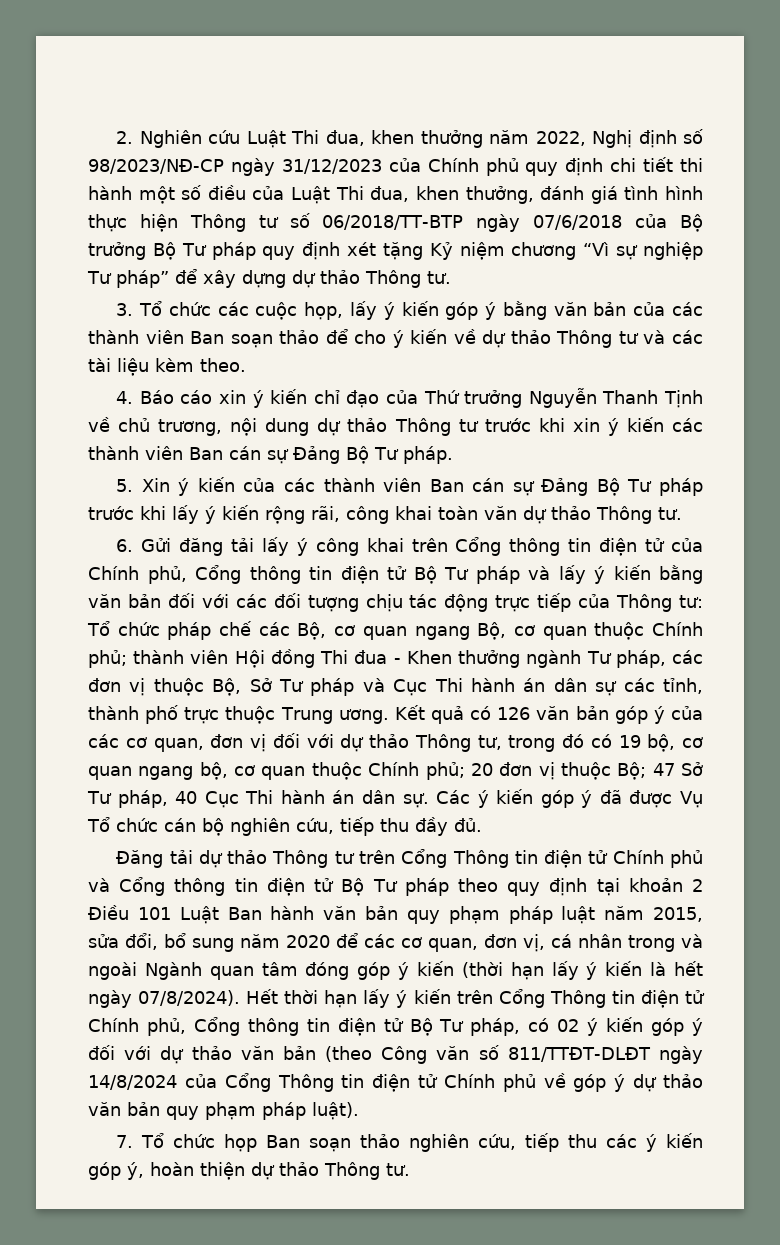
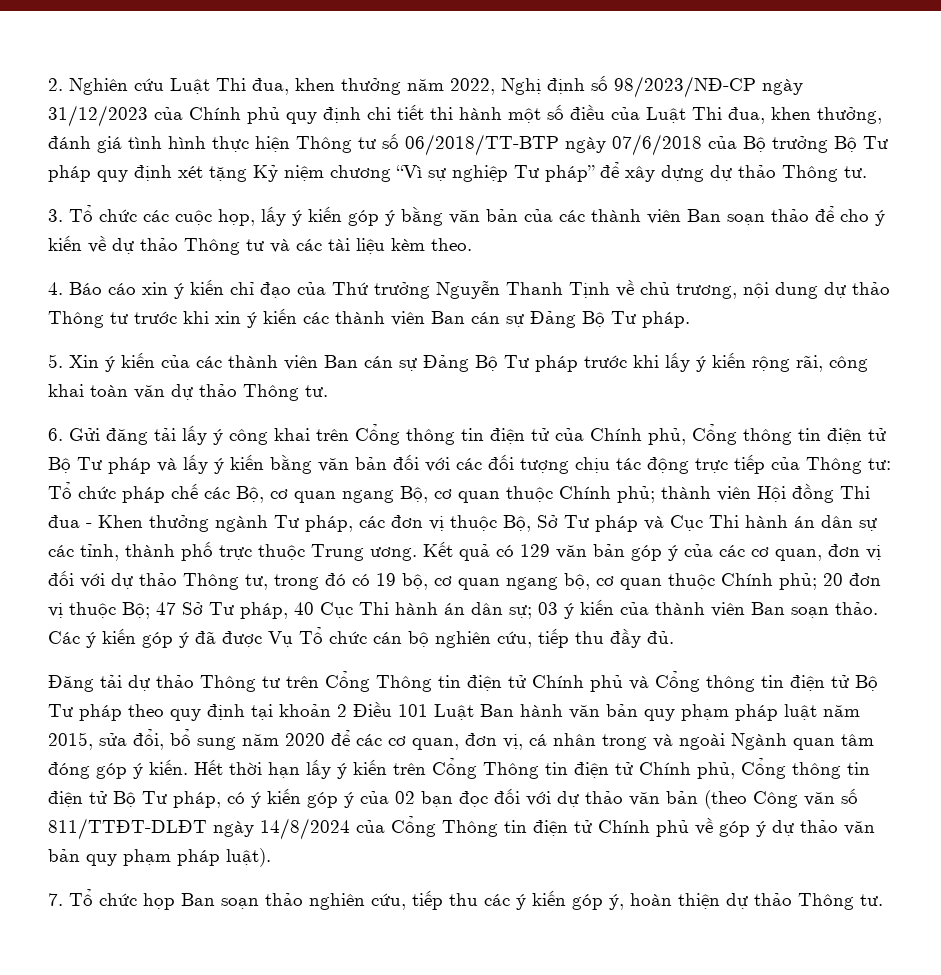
- Kết quả có 126 văn bản góp ý của các cơ quan, đơn vị đối với dự thảo Thông tư, trong đó có 19 bộ, cơ quan ngang bộ, cơ quan thuộc Chính phủ; 20 đơn vị thuộc Bộ; 47 Sở Tư pháp, 40 Cục Thi hành án dân sự.
+ Kết quả có 129 văn bản góp ý của các cơ quan, đơn vị đối với dự thảo Thông tư, trong đó có 19 bộ, cơ quan ngang bộ, cơ quan thuộc Chính phủ; 20 đơn vị thuộc Bộ; 47 Sở Tư pháp, 40 Cục Thi hành án dân sự; 03 ý kiến của thành viên Ban soạn thảo.
- Đăng tải dự thảo Thông tư trên Cổng Thông tin điện tử Chính phủ và Cổng thông tin điện tử Bộ Tư pháp theo quy định tại khoản 2 Điều 101 Luật Ban hành văn bản quy phạm pháp luật năm 2015, sửa đổi, bổ sung năm 2020 để các cơ quan, đơn vị, cá nhân trong và ngoài Ngành quan tâm đóng góp ý kiến (thời hạn lấy ý kiến là hết ngày 07/8/2024).
+ Đăng tải dự thảo Thông tư trên Cổng Thông tin điện tử Chính phủ và Cổng thông tin điện tử Bộ Tư pháp theo quy định tại khoản 2 Điều 101 Luật Ban hành văn bản quy phạm pháp luật năm 2015, sửa đổi, bổ sung năm 2020 để các cơ quan, đơn vị, cá nhân trong và ngoài Ngành quan tâm đóng góp ý kiến.
- Hết thời hạn lấy ý kiến trên Cổng Thông tin điện tử Chính phủ, Cổng thông tin điện tử Bộ Tư pháp, có 02 ý kiến góp ý đối với dự thảo văn bản (theo Công văn số 811/TTĐT-DLĐT ngày 14/8/2024 của Cổng Thông tin điện tử Chính phủ về góp ý dự thảo văn bản quy phạm pháp luật).
+ Hết thời hạn lấy ý kiến trên Cổng Thông tin điện tử Chính phủ, Cổng thông tin điện tử Bộ Tư pháp, có ý kiến góp ý của 02 bạn đọc đối với dự thảo văn bản (theo Công văn số 811/TTĐT-DLĐT ngày 14/8/2024 của Cổng Thông tin điện tử Chính phủ về góp ý dự thảo văn bản quy phạm pháp luật).

